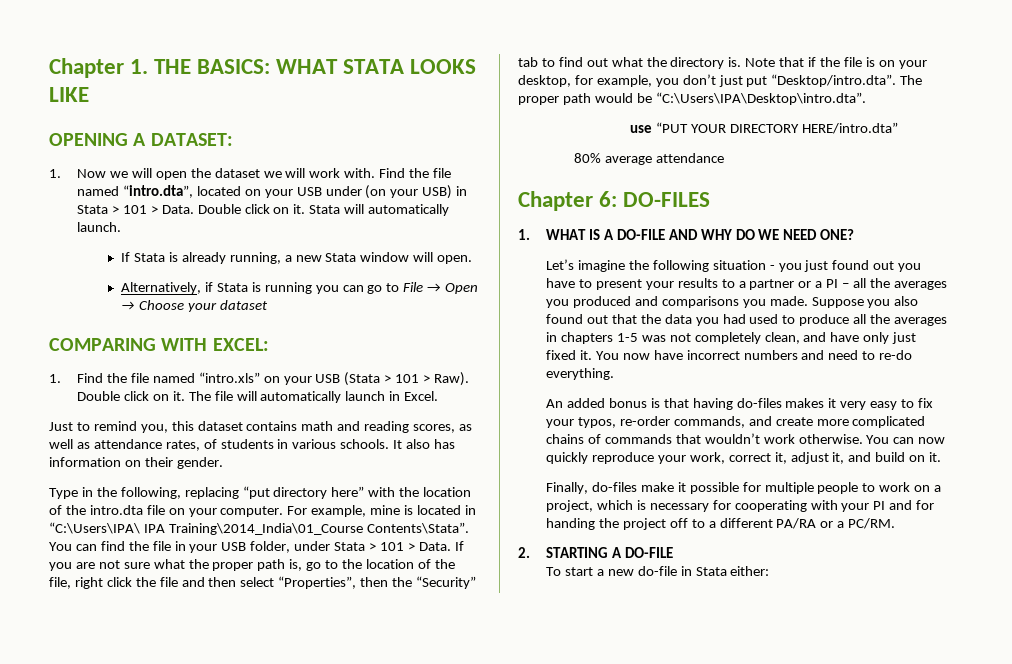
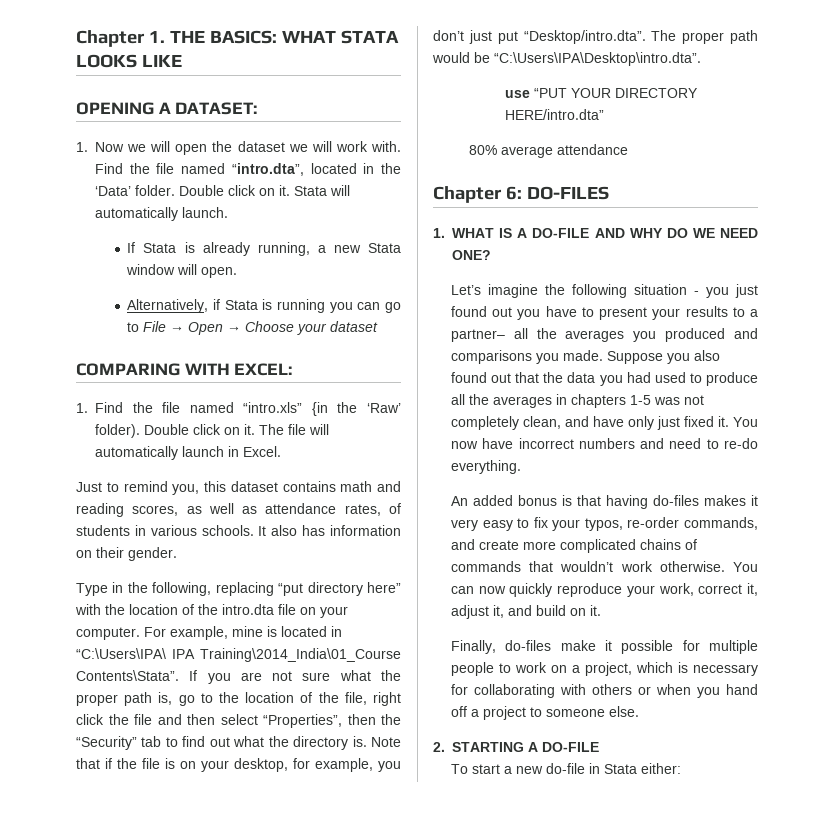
- Find the file named “intro.dta”, located on your USB under (on your USB) in Stata > 101 > Data.
+ Find the file named “intro.dta”, located in the ‘Data’ folder.
- 1. Find the file named “intro.xls” on your USB (Stata > 101 > Raw).
+ 1. Find the file named “intro.xls” {in the ‘Raw’ folder).
- You can find the file in your USB folder, under Stata > 101 > Data.
- Let’s imagine the following situation - you just found out you have to present your results to a partner or a PI – all the averages you produced and comparisons you made.
+ Let’s imagine the following situation - you just found out you have to present your results to a partner– all the averages you produced and comparisons you made.
- Finally, do-files make it possible for multiple people to work on a project, which is necessary for cooperating with your PI and for handing the project off to a different PA/RA or a PC/RM.
+ Finally, do-files make it possible for multiple people to work on a project, which is necessary for collaborating with others or when you hand off a project to someone else.

